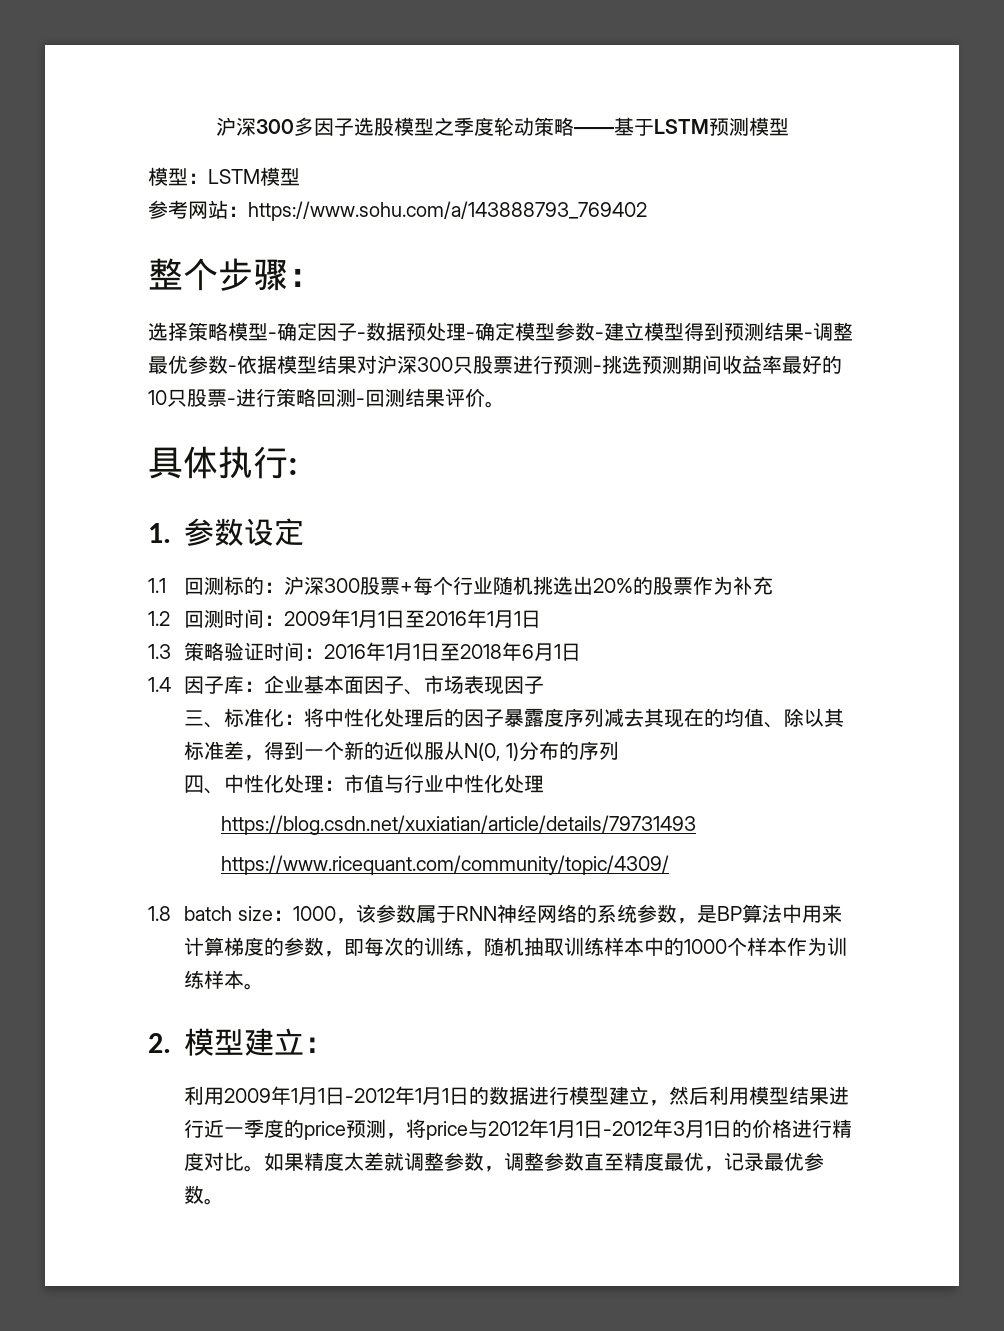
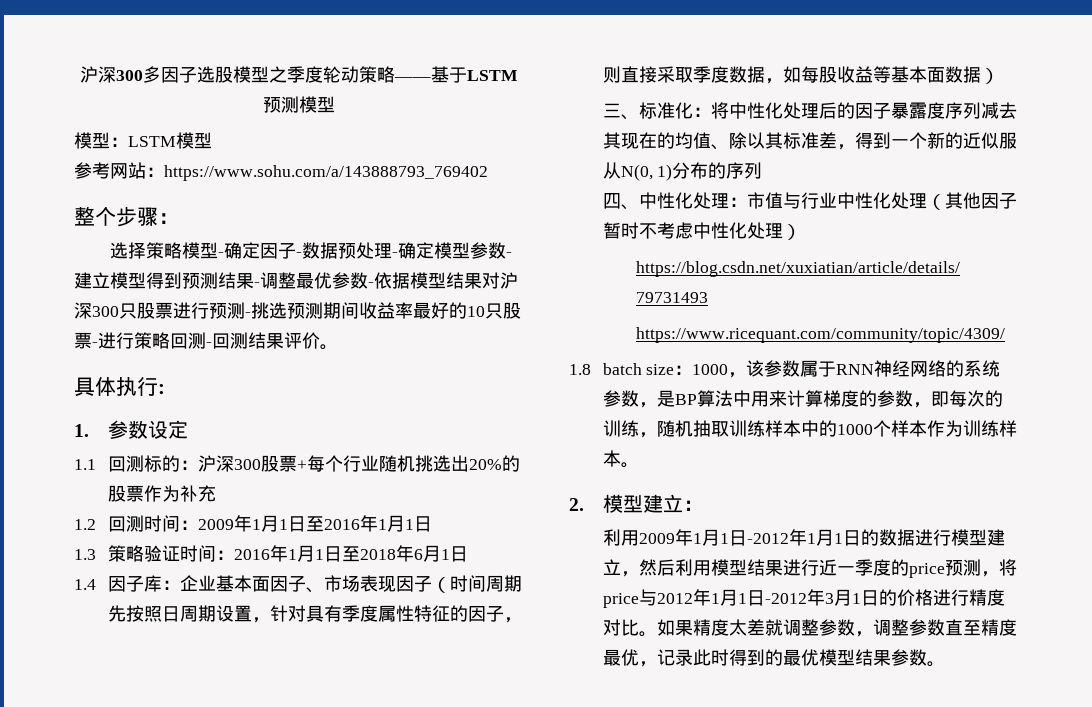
- 1.4因子库：企业基本面因子、市场表现因子
+ 1.4因子库：企业基本面因子、市场表现因子（时间周期先按照日周期设置，针对具有季度属性特征的因子，则直接采取季度数据，如每股收益等基本面数据）
- 四、中性化处理：市值与行业中性化处理
+ 四、中性化处理：市值与行业中性化处理（其他因子暂时不考虑中性化处理）
- 如果精度太差就调整参数，调整参数直至精度最优，记录最优参数。
+ 如果精度太差就调整参数，调整参数直至精度最优，记录此时得到的最优模型结果参数。

